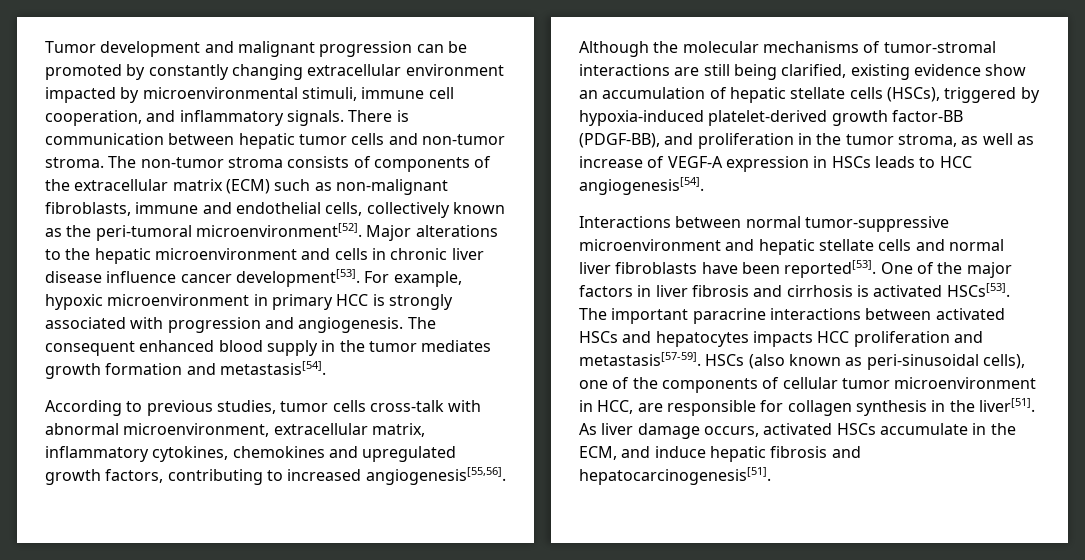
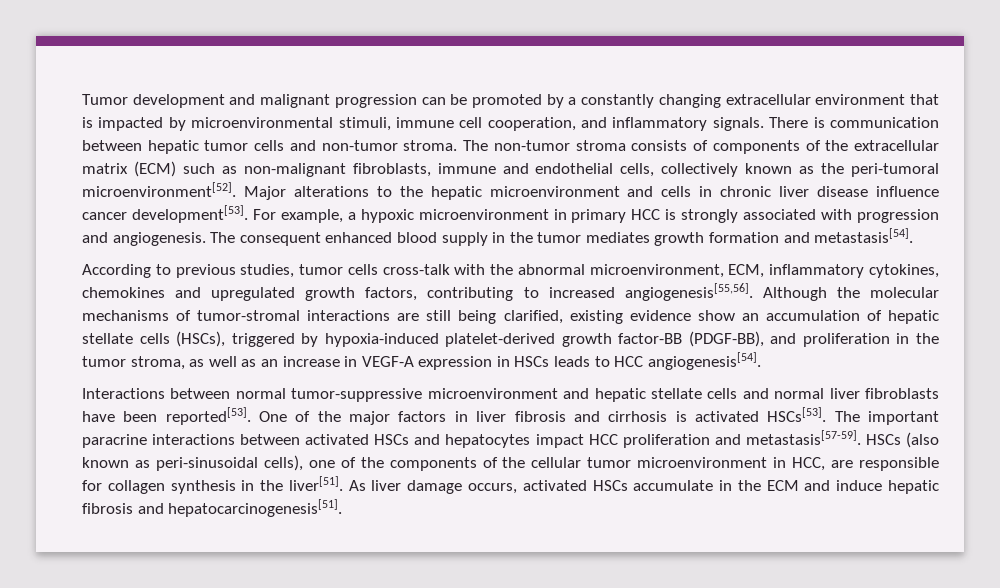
- Tumor development and malignant progression can be promoted by constantly changing extracellular environment impacted by microenvironmental stimuli, immune cell cooperation, and inflammatory signals.
+ Tumor development and malignant progression can be promoted by a constantly changing extracellular environment that is impacted by microenvironmental stimuli, immune cell cooperation, and inflammatory signals.
- For example, hypoxic microenvironment in primary HCC is strongly associated with progression and angiogenesis.
+ For example, a hypoxic microenvironment in primary HCC is strongly associated with progression and angiogenesis.
- According to previous studies, tumor cells cross-talk with abnormal microenvironment, extracellular matrix, inflammatory cytokines, chemokines and upregulated growth factors, contributing to increased angiogenesis[55,56].
+ According to previous studies, tumor cells cross-talk with the abnormal microenvironment, ECM, inflammatory cytokines, chemokines and upregulated growth factors, contributing to increased angiogenesis[55,56].
- Although the molecular mechanisms of tumor-stromal interactions are still being clarified, existing evidence show an accumulation of hepatic stellate cells (HSCs), triggered by hypoxia-induced platelet-derived growth factor-BB (PDGF-BB), and proliferation in the tumor stroma, as well as increase of VEGF-A expression in HSCs leads to HCC angiogenesis[54].
+ Although the molecular mechanisms of tumor-stromal interactions are still being clarified, existing evidence show an accumulation of hepatic stellate cells (HSCs), triggered by hypoxia-induced platelet-derived growth factor-BB (PDGF-BB), and proliferation in the tumor stroma, as well as an increase in VEGF-A expression in HSCs leads to HCC angiogenesis[54].
- The important paracrine interactions between activated HSCs and hepatocytes impacts HCC proliferation and metastasis[57-59].
+ The important paracrine interactions between activated HSCs and hepatocytes impact HCC proliferation and metastasis[57-59].
- HSCs (also known as peri-sinusoidal cells), one of the components of cellular tumor microenvironment in HCC, are responsible for collagen synthesis in the liver[51].
+ HSCs (also known as peri-sinusoidal cells), one of the components of the cellular tumor microenvironment in HCC, are responsible for collagen synthesis in the liver[51].
- As liver damage occurs, activated HSCs accumulate in the ECM, and induce hepatic fibrosis and hepatocarcinogenesis[51].
+ As liver damage occurs, activated HSCs accumulate in the ECM and induce hepatic fibrosis and hepatocarcinogenesis[51].

